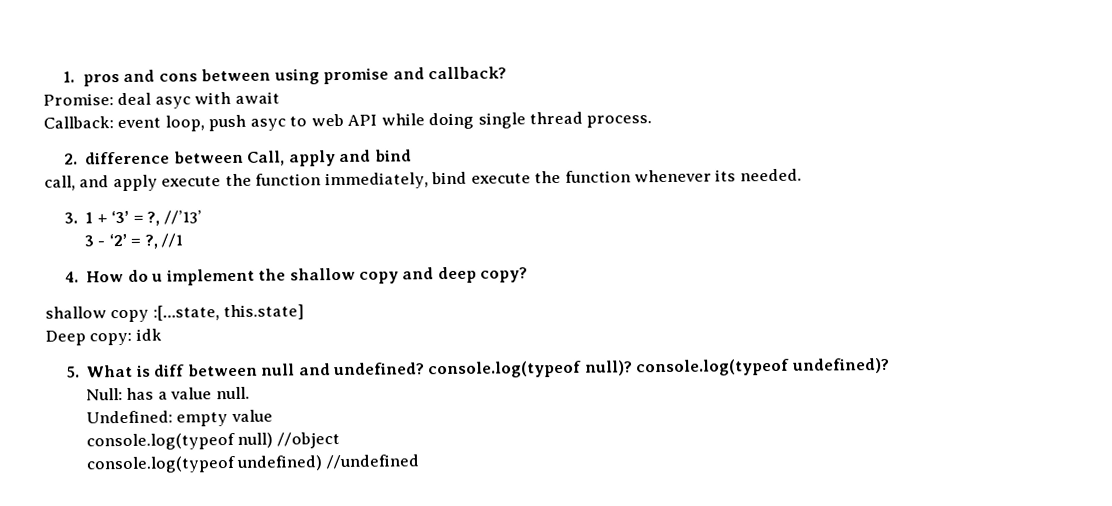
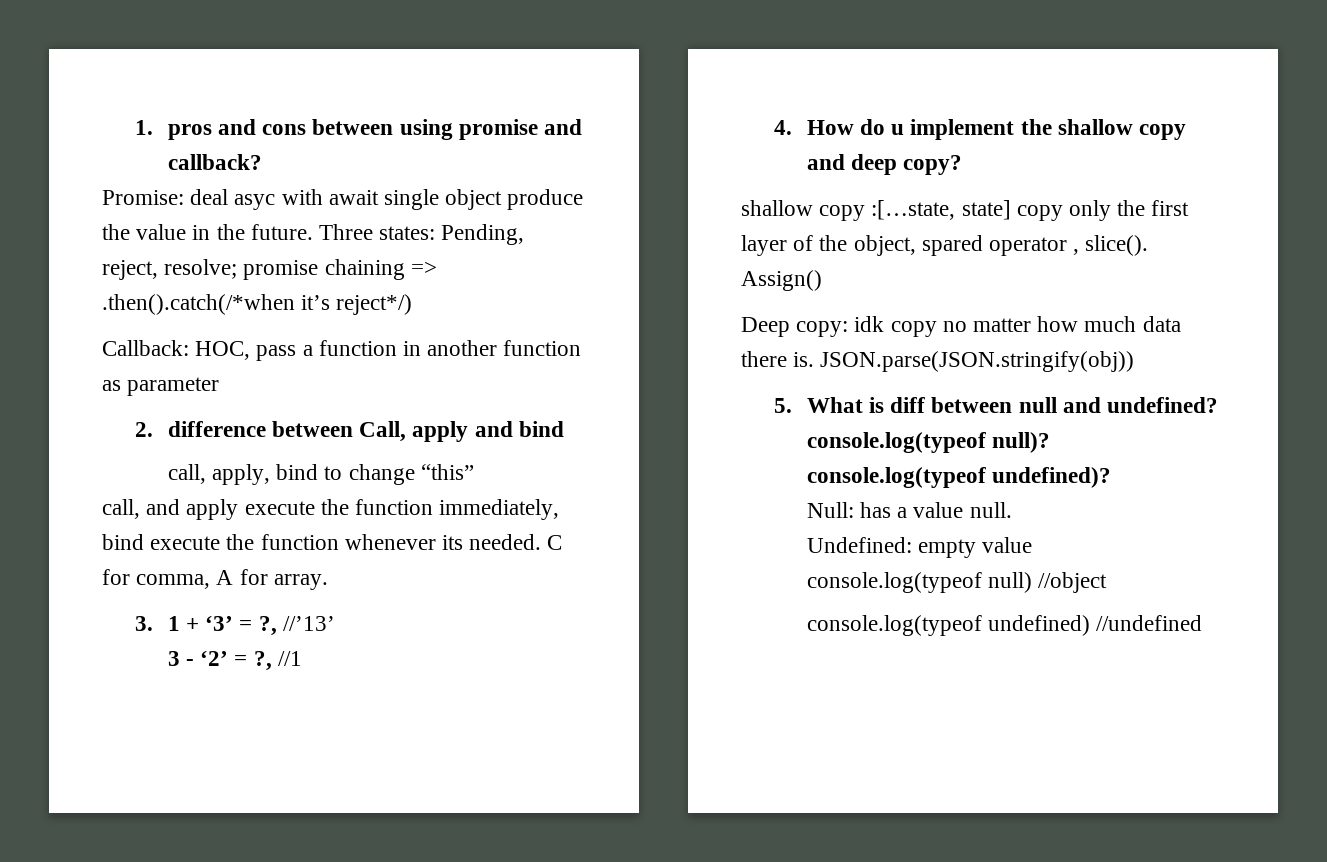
- Promise: deal asyc with await
- Callback: event loop, push asyc to web API while doing single thread process.
+ Promise: deal asyc with await single object produce the value in the future. Three states: Pending, reject, resolve; promise chaining => .then().catch(/*when it’s reject*/)
+ Callback: HOC, pass a function in another function as parameter
+ call, apply, bind to change “this”
+ C for comma, A for array.
- shallow copy :[…state, this.state]
- Deep copy: idk
+ shallow copy :[…state, state] copy only the first layer of the object, spared operator , slice(). Assign()
+ Deep copy: idk copy no matter how much data there is. JSON.parse(JSON.stringify(obj))

